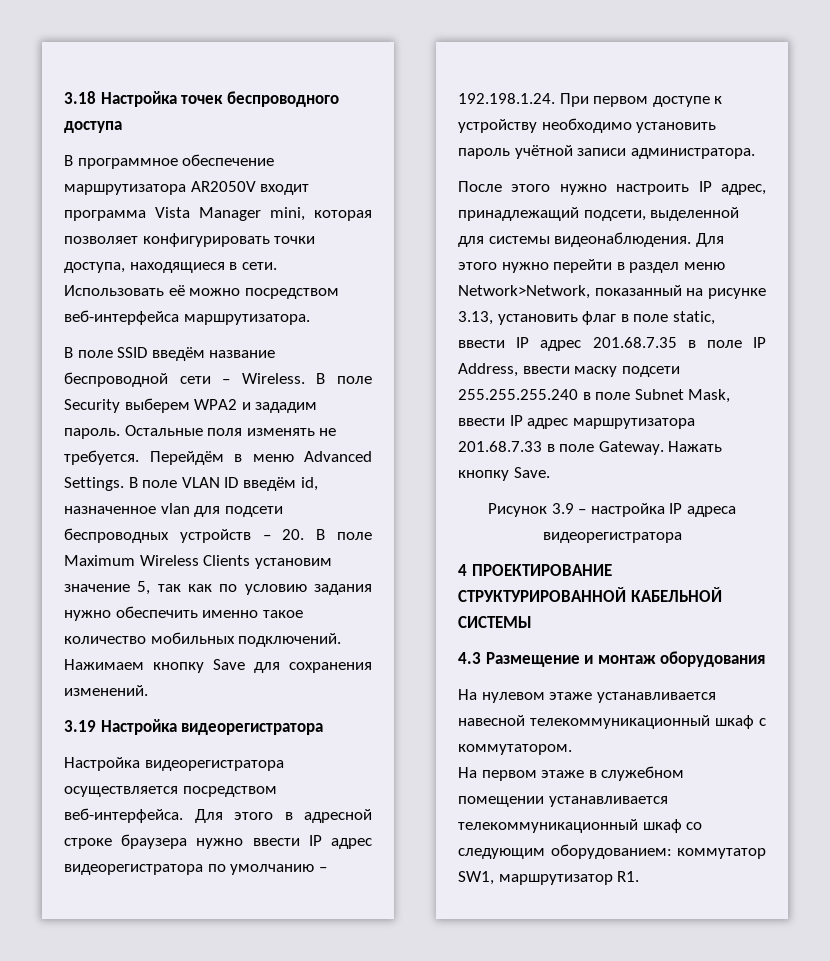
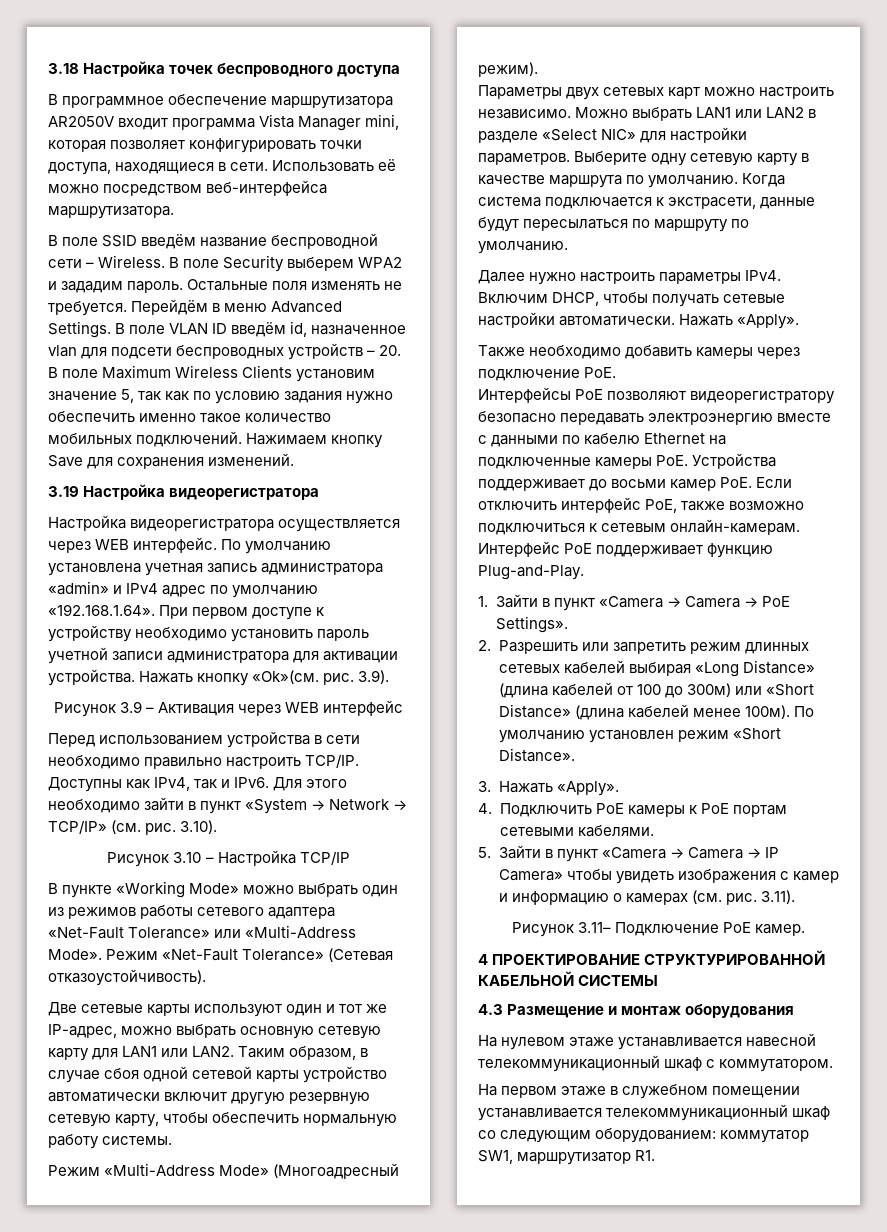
- Настройка видеорегистратора осуществляется посредством веб-интерфейса. Для этого в адресной строке браузера нужно ввести IP адрес видеорегистратора по умолчанию – 192.198.1.24. При первом доступе к устройству необходимо установить пароль учётной записи администратора.
- После этого нужно настроить IP адрес, принадлежащий подсети, выделенной для системы видеонаблюдения. Для этого нужно перейти в раздел меню Network>Network, показанный на рисунке 3.13, установить флаг в поле static, ввести IP адрес 201.68.7.35 в поле IP Address, ввести маску подсети 255.255.255.240 в поле Subnet Mask, ввести IP адрес маршрутизатора 201.68.7.33 в поле Gateway. Нажать кнопку Save.
- Рисунок 3.9 – настройка IP адреса видеорегистратора
+ Настройка видеорегистратора осуществляется через WEB интерфейс. По умолчанию установлена учетная запись администратора «admin» и IPv4 адрес по умолчанию «192.168.1.64». При первом доступе к устройству необходимо установить пароль учетной записи администратора для активации устройства. Нажать кнопку «Ok»(см. рис. 3.9).
+ Рисунок 3.9 – Активация через WEB интерфейс
+ Перед использованием устройства в сети необходимо правильно настроить TCP/IP. Доступны как IPv4, так и IPv6. Для этого необходимо зайти в пункт «System → Network → TCP/IP» (см. рис. 3.10).
+ Рисунок 3.10 – Настройка TCP/IP
+ В пункте «Working Mode» можно выбрать один из режимов работы сетевого адаптера «Net-Fault Tolerance» или «Multi-Address Mode». Режим «Net-Fault Tolerance» (Сетевая отказоустойчивость).
+ Две сетевые карты используют один и тот же IP-адрес, можно выбрать основную сетевую карту для LAN1 или LAN2. Таким образом, в случае сбоя одной сетевой карты устройство автоматически включит другую резервную сетевую карту, чтобы обеспечить нормальную работу системы.
+ Режим «Multi-Address Mode» (Многоадресный режим).
+ Параметры двух сетевых карт можно настроить независимо. Можно выбрать LAN1 или LAN2 в разделе «Select NIC» для настройки параметров. Выберите одну сетевую карту в качестве маршрута по умолчанию. Когда система подключается к экстрасети, данные будут пересылаться по маршруту по умолчанию.
+ Далее нужно настроить параметры IPv4. Включим DHCP, чтобы получать сетевые настройки автоматически. Нажать «Apply».
+ Также необходимо добавить камеры через подключение PoE.
+ Интерфейсы PoE позволяют видеорегистратору безопасно передавать электроэнергию вместе с данными по кабелю Ethernet на подключенные камеры PoE. Устройства поддерживает до восьми камер PoE. Если отключить интерфейс PoE, также возможно подключиться к сетевым онлайн-камерам. Интерфейс PoE поддерживает функцию Plug-and-Play.
+ 1. Зайти в пункт «Camera → Camera → PoE Settings».
+ 2. Разрешить или запретить режим длинных сетевых кабелей выбирая «Long Distance» (длина кабелей от 100 до 300м) или «Short Distance» (длина кабелей менее 100м). По умолчанию установлен режим «Short Distance».
+ 3. Нажать «Apply».
+ 4. Подключить PoE камеры к PoE портам сетевыми кабелями.
+ 5. Зайти в пункт «Camera → Camera → IP Camera» чтобы увидеть изображения с камер и информацию о камерах (см. рис. 3.11).
+ Рисунок 3.11– Подключение PoE камер.

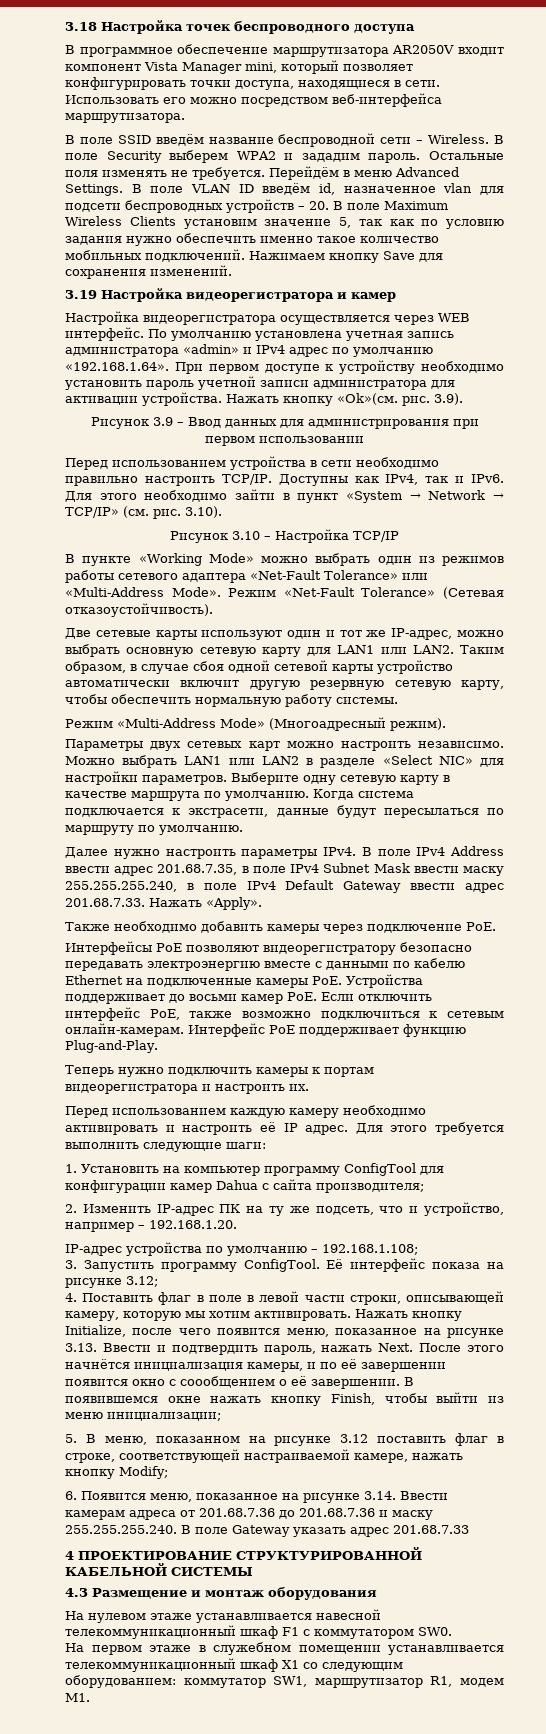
- В программное обеспечение маршрутизатора AR2050V входит программа Vista Manager mini, которая позволяет конфигурировать точки доступа, находящиеся в сети.
+ В программное обеспечение маршрутизатора AR2050V входит компонент Vista Manager mini, который позволяет конфигурировать точки доступа, находящиеся в сети.
- Использовать её можно посредством веб-интерфейса маршрутизатора.
+ Использовать его можно посредством веб-интерфейса маршрутизатора.
- 3.19 Настройка видеорегистратора
+ 3.19 Настройка видеорегистратора и камер
- Рисунок 3.9 – Активация через WEB интерфейс
+ Рисунок 3.9 – Ввод данных для администрирования при первом использовании
- Включим DHCP, чтобы получать сетевые настройки автоматически. Нажать «Apply».
+ В поле IPv4 Address ввести адрес 201.68.7.35, в поле IPv4 Subnet Mask ввести маску 255.255.255.240, в поле IPv4 Default Gateway ввести адрес 201.68.7.33. Нажать «Apply».
- 1. Зайти в пункт «Camera → Camera → PoE Settings».
- 2. Разрешить или запретить режим длинных сетевых кабелей выбирая «Long Distance» (длина кабелей от 100 до 300м) или «Short Distance» (длина кабелей менее 100м). По умолчанию установлен режим «Short Distance».
- 3. Нажать «Apply».
- 4. Подключить PoE камеры к PoE портам сетевыми кабелями.
- 5. Зайти в пункт «Camera → Camera → IP Camera» чтобы увидеть изображения с камер и информацию о камерах (см. рис. 3.11).
- Рисунок 3.11– Подключение PoE камер.
+ Теперь нужно подключить камеры к портам видеорегистратора и настроить их.
+ Перед использованием каждую камеру необходимо активировать и настроить её IP адрес. Для этого требуется выполнить следующие шаги:
+ 1. Установить на компьютер программу ConfigTool для конфигурации камер Dahua с сайта производителя;
+ 2. Изменить IP-адрес ПК на ту же подсеть, что и устройство, например – 192.168.1.20.
+ IP-адрес устройства по умолчанию – 192.168.1.108;
+ 3. Запустить программу ConfigTool. Её интерфейс показа на рисунке 3.12;
+ 4. Поставить флаг в поле в левой части строки, описывающей камеру, которую мы хотим активировать. Нажать кнопку Initialize, после чего появится меню, показанное на рисунке 3.13. Ввести и подтвердить пароль, нажать Next. После этого начнётся инициализация камеры, и по её завершении появится окно с соообщением о её завершении. В появившемся окне нажать кнопку Finish, чтобы выйти из меню инициализации;
+ 5. В меню, показанном на рисунке 3.12 поставить флаг в строке, соответствующей настраиваемой камере, нажать кнопку Modify;
+ 6. Появится меню, показанное на рисунке 3.14. Ввести камерам адреса от 201.68.7.36 до 201.68.7.36 и маску 255.255.255.240. В поле Gateway указать адрес 201.68.7.33
- На нулевом этаже устанавливается навесной телекоммуникационный шкаф с коммутатором.
+ На нулевом этаже устанавливается навесной телекоммуникационный шкаф F1 с коммутатором SW0.
- На первом этаже в служебном помещении устанавливается телекоммуникационный шкаф со следующим оборудованием: коммутатор SW1, маршрутизатор R1.
+ На первом этаже в служебном помещении устанавливается телекоммуникационный шкаф X1 со следующим оборудованием: коммутатор SW1, маршрутизатор R1, модем M1.

